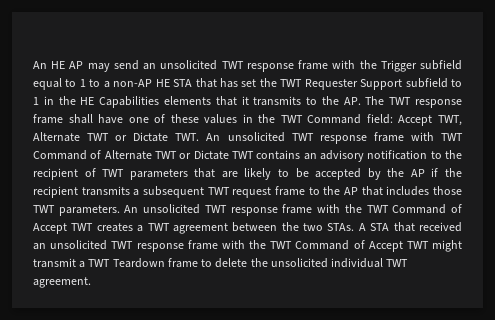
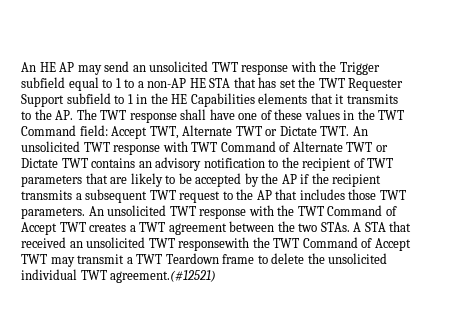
- An HE AP may send an unsolicited TWT response frame with the Trigger subfield equal to 1 to a non-AP HE STA that has set the TWT Requester Support subfield to 1 in the HE Capabilities elements that it transmits to the AP. The TWT response frame shall have one of these values in the TWT Command field:
+ An HE AP may send an unsolicited TWT response with the Trigger subfield equal to 1 to a non-AP HE STA that has set the TWT Requester Support subfield to 1 in the HE Capabilities elements that it transmits to the AP. The TWT response shall have one of these values in the TWT Command field:
- Accept TWT, Alternate TWT or Dictate TWT. An unsolicited TWT response frame with TWT Command of Alternate TWT or Dictate TWT contains an advisory notification to the recipient of TWT parameters that are likely to be accepted by the AP if the recipient transmits a subsequent TWT request frame to the AP that includes those TWT parameters.
+ Accept TWT, Alternate TWT or Dictate TWT. An unsolicited TWT response with TWT Command of Alternate TWT or Dictate TWT contains an advisory notification to the recipient of TWT parameters that are likely to be accepted by the AP if the recipient transmits a subsequent TWT request to the AP that includes those TWT parameters.
- An unsolicited TWT response frame with the TWT Command of Accept TWT creates a TWT agreement between the two STAs.
+ An unsolicited TWT response with the TWT Command of Accept TWT creates a TWT agreement between the two STAs.
- A STA that received an unsolicited TWT response frame with the TWT Command of Accept TWT might transmit a TWT Teardown frame to delete the unsolicited individual TWT agreement.
+ A STA that received an unsolicited TWT responsewith the TWT Command of Accept TWT may transmit a TWT Teardown frame to delete the unsolicited individual TWT agreement.(#12521)

